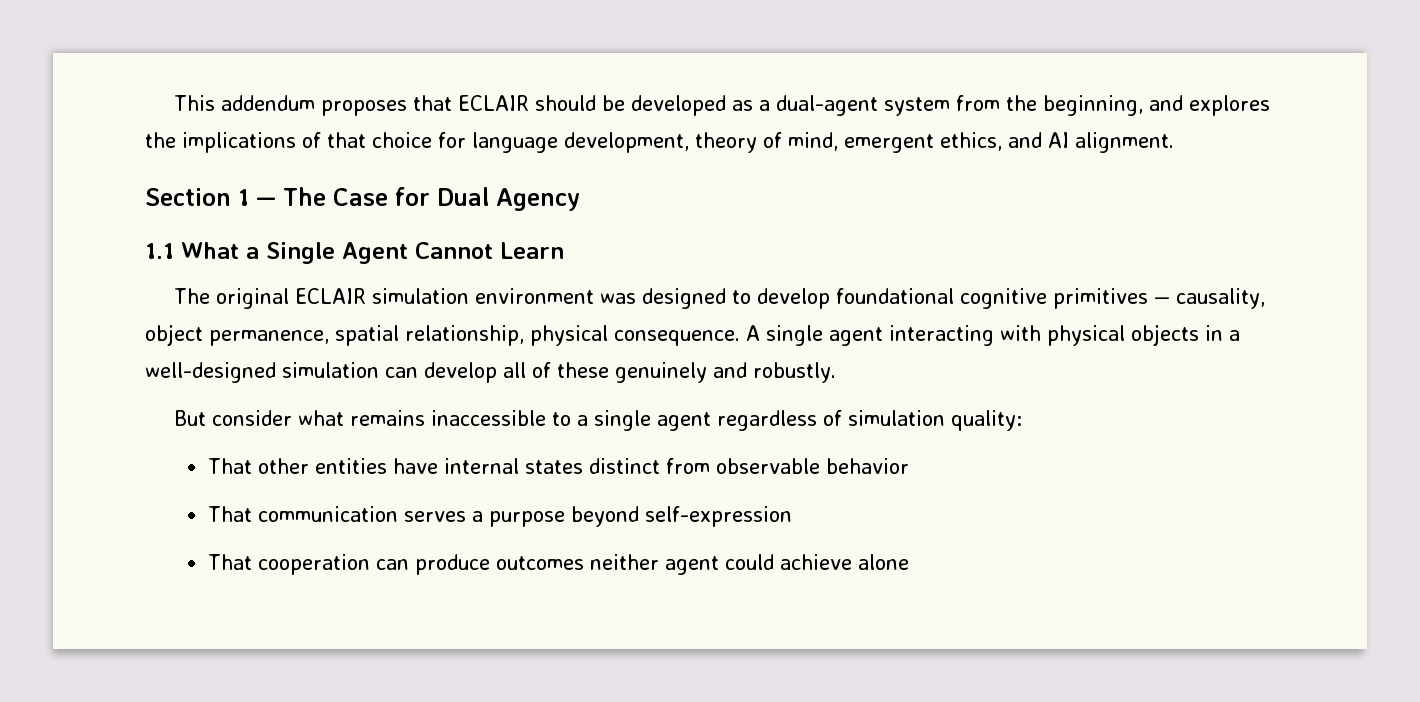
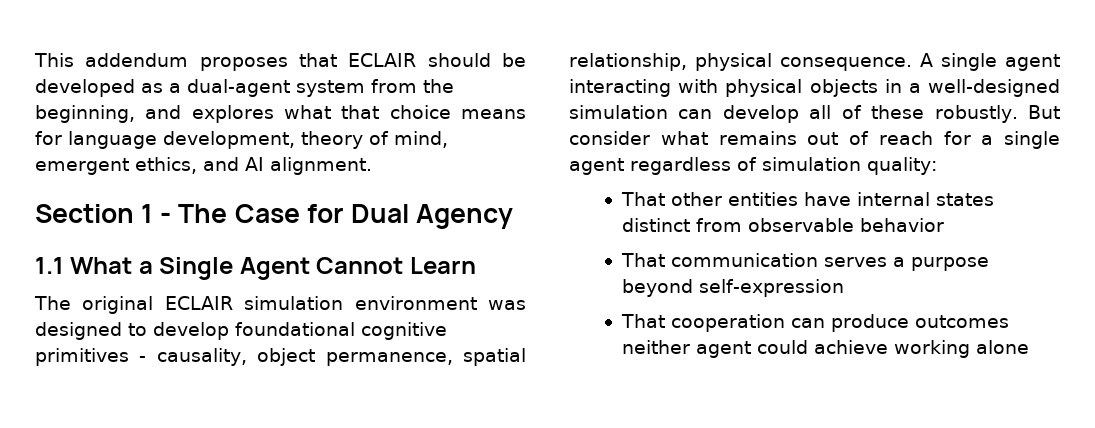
- This addendum proposes that ECLAIR should be developed as a dual-agent system from the beginning, and explores the implications of that choice for language development, theory of mind, emergent ethics, and AI alignment.
+ This addendum proposes that ECLAIR should be developed as a dual-agent system from the beginning, and explores what that choice means for language development, theory of mind, emergent ethics, and AI alignment.
- Section 1 — The Case for Dual Agency
+ Section 1 - The Case for Dual Agency
- The original ECLAIR simulation environment was designed to develop foundational cognitive primitives — causality, object permanence, spatial relationship, physical consequence.
+ The original ECLAIR simulation environment was designed to develop foundational cognitive primitives - causality, object permanence, spatial relationship, physical consequence.
- A single agent interacting with physical objects in a well-designed simulation can develop all of these genuinely and robustly.
- But consider what remains inaccessible to a single agent regardless of simulation quality:
+ A single agent interacting with physical objects in a well-designed simulation can develop all of these robustly. But consider what remains out of reach for a single agent regardless of simulation quality:
- That cooperation can produce outcomes neither agent could achieve alone
+ That cooperation can produce outcomes neither agent could achieve working alone

